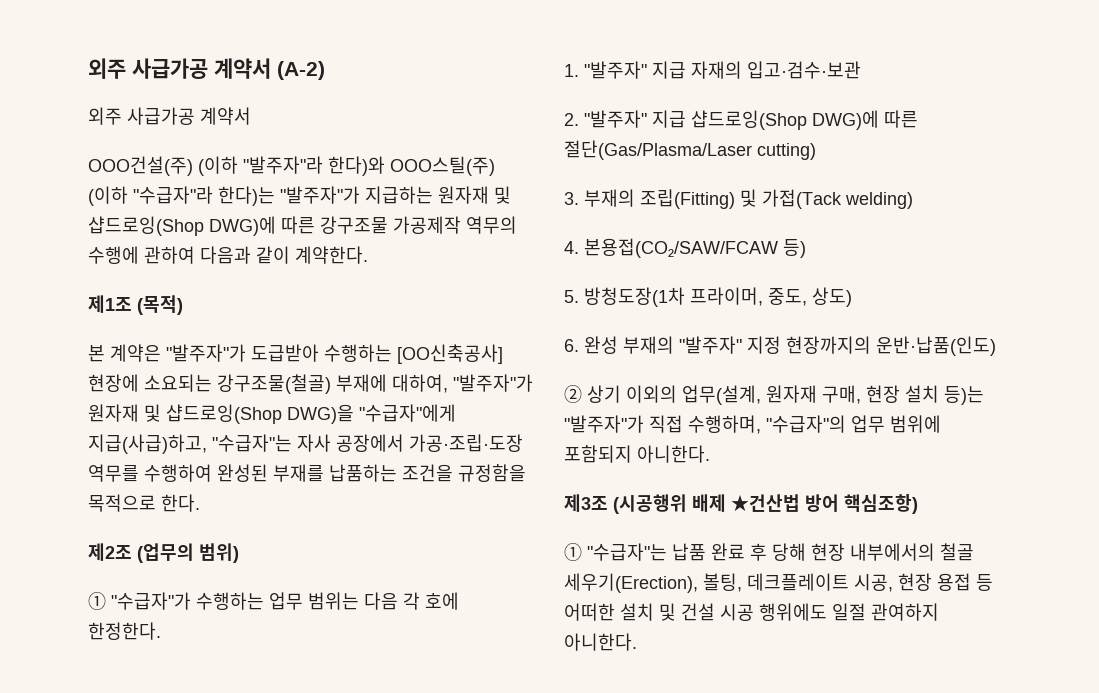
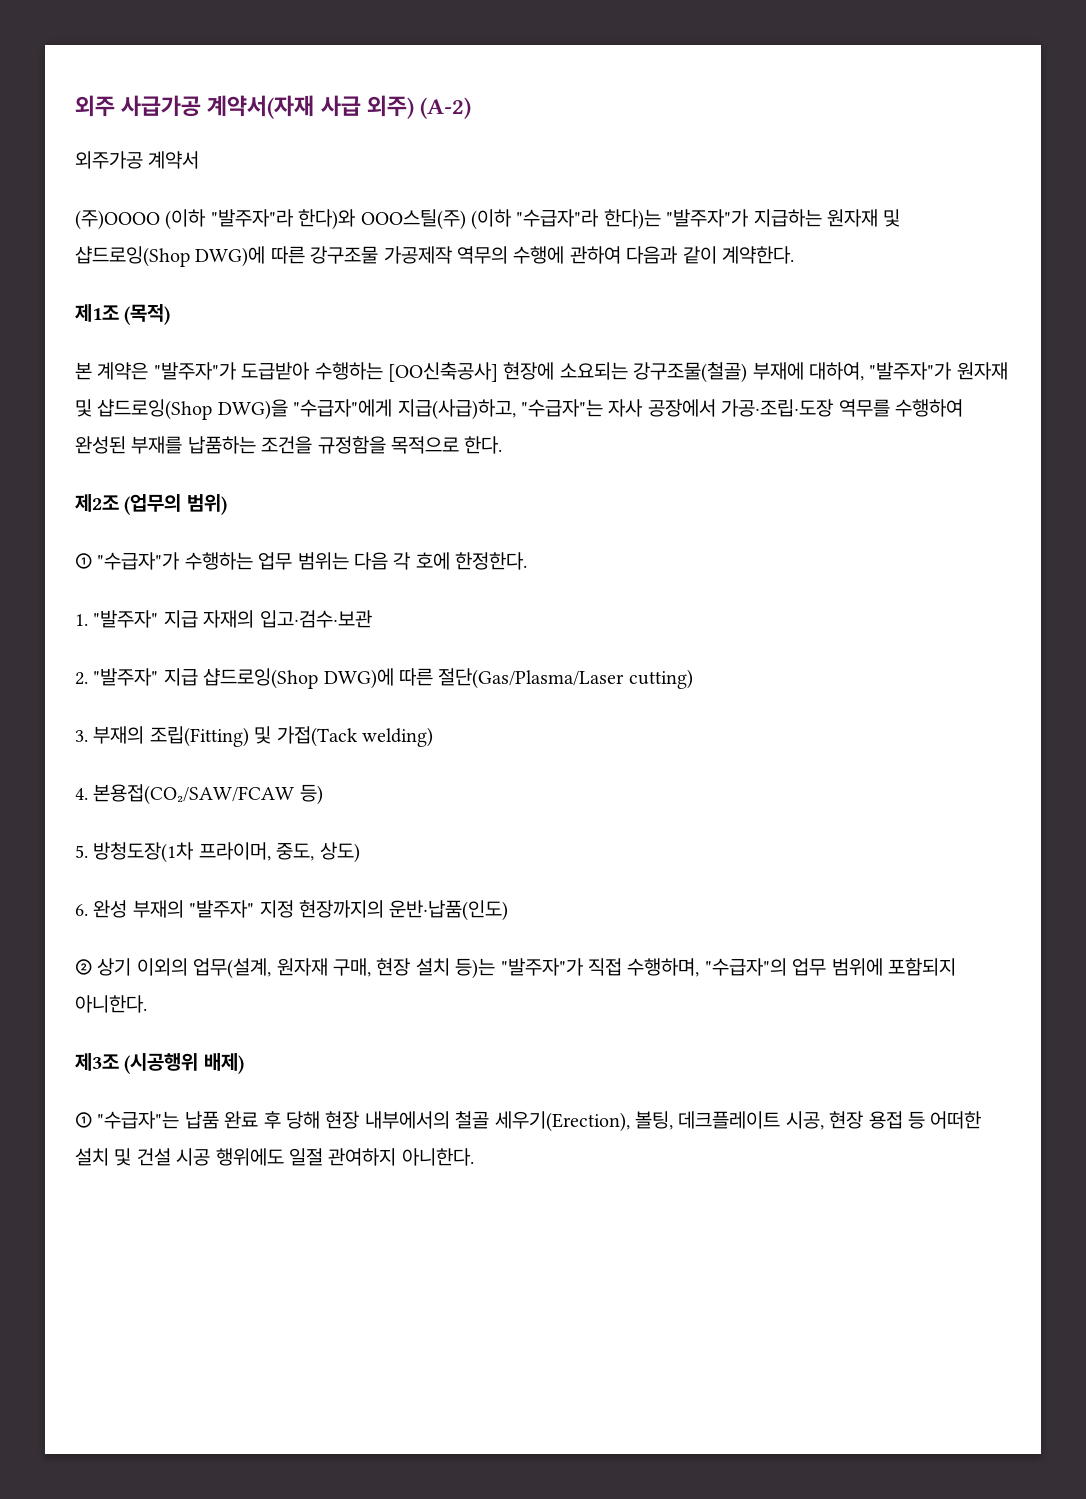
- 외주 사급가공 계약서 (A-2)
- 외주 사급가공 계약서
+ 외주 사급가공 계약서(자재 사급 외주) (A-2)
+ 외주가공 계약서
- OOO건설(주) (이하 "발주자"라 한다)와 OOO스틸(주) (이하 "수급자"라 한다)는 "발주자"가 지급하는 원자재 및 샵드로잉(Shop DWG)에 따른 강구조물 가공제작 역무의 수행에 관하여 다음과 같이 계약한다.
+ (주)OOOO (이하 "발주자"라 한다)와 OOO스틸(주) (이하 "수급자"라 한다)는 "발주자"가 지급하는 원자재 및 샵드로잉(Shop DWG)에 따른 강구조물 가공제작 역무의 수행에 관하여 다음과 같이 계약한다.
- 제3조 (시공행위 배제 ★건산법 방어 핵심조항)
+ 제3조 (시공행위 배제)

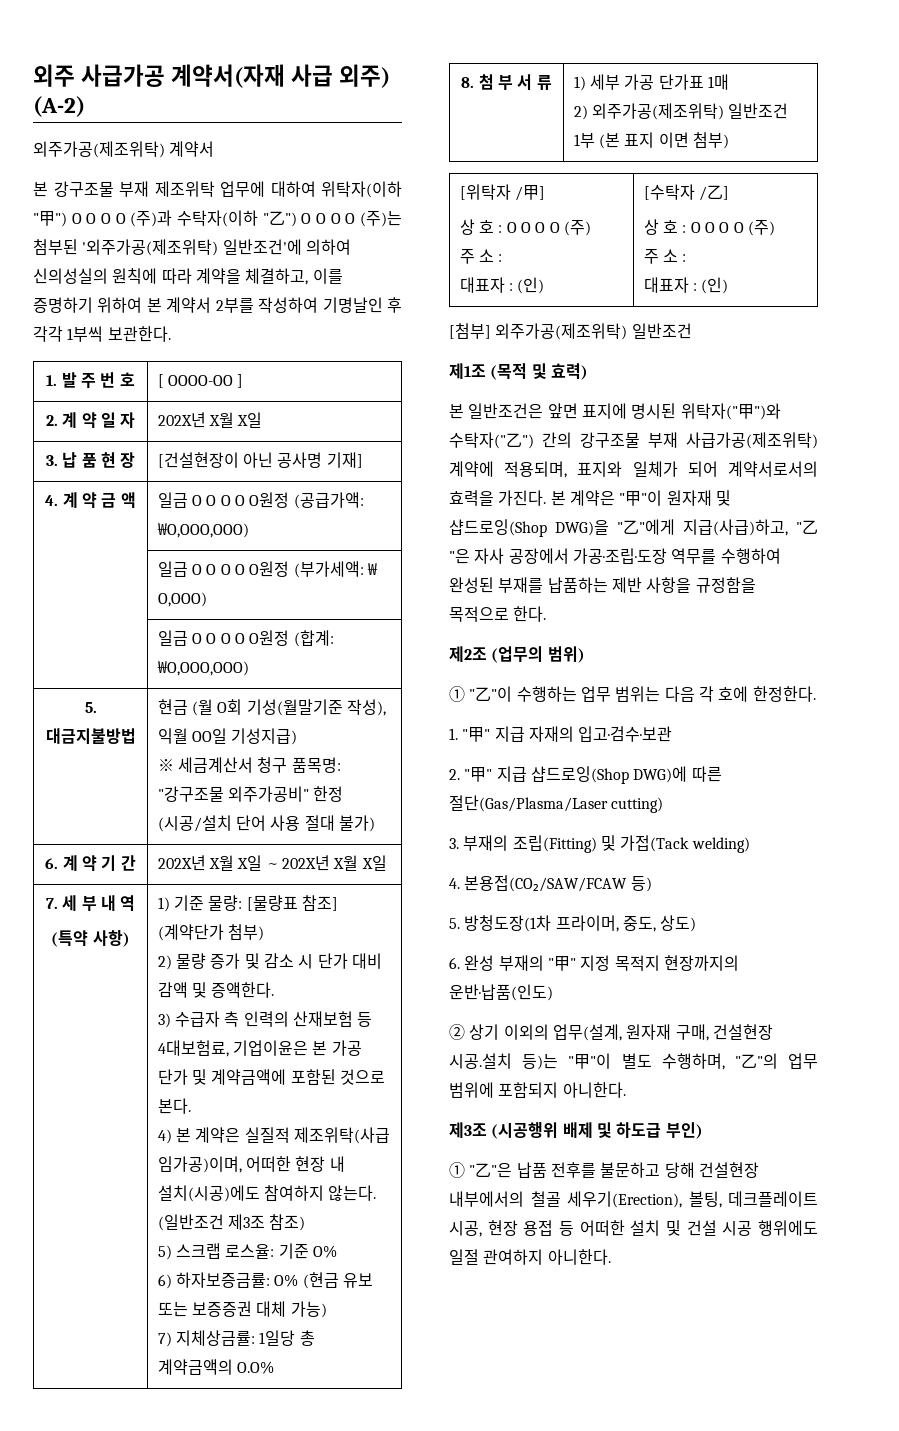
- 외주가공 계약서
+ 외주가공(제조위탁) 계약서
- (주)OOOO (이하 "발주자"라 한다)와 OOO스틸(주) (이하 "수급자"라 한다)는 "발주자"가 지급하는 원자재 및 샵드로잉(Shop DWG)에 따른 강구조물 가공제작 역무의 수행에 관하여 다음과 같이 계약한다.
- 제1조 (목적)
- 본 계약은 "발주자"가 도급받아 수행하는 [OO신축공사] 현장에 소요되는 강구조물(철골) 부재에 대하여, "발주자"가 원자재 및 샵드로잉(Shop DWG)을 "수급자"에게 지급(사급)하고, "수급자"는 자사 공장에서 가공·조립·도장 역무를 수행하여 완성된 부재를 납품하는 조건을 규정함을 목적으로 한다.
+ 본 강구조물 부재 제조위탁 업무에 대하여 위탁자(이하 "甲") O O O O (주)과 수탁자(이하 "乙") O O O O (주)는 첨부된 '외주가공(제조위탁) 일반조건'에 의하여 신의성실의 원칙에 따라 계약을 체결하고, 이를 증명하기 위하여 본 계약서 2부를 작성하여 기명날인 후 각각 1부씩 보관한다.
+ 1. 발 주 번 호 | [ OOOO-OO ]
+ 2. 계 약 일 자 | 202X년 X월 X일
+ 3. 납 품 현 장 | [건설현장이 아닌 공사명 기재]
+ 4. 계 약 금 액 | 일금 O O O O O원정 (공급가액: ₩O,OOO,OOO)
+ | 일금 O O O O O원정 (부가세액: ₩ O,OOO)
+ | 일금 O O O O O원정 (합계: ₩O,OOO,OOO)
+ 5. 대금지불방법 | 현금 (월 O회 기성(월말기준 작성), 익월 OO일 기성지급)
+ ※ 세금계산서 청구 품목명: "강구조물 외주가공비" 한정 (시공/설치 단어 사용 절대 불가)
+ 6. 계 약 기 간 | 202X년 X월 X일 ~ 202X년 X월 X일
+ 7. 세 부 내 역
+ (특약 사항) | 1) 기준 물량: [물량표 참조] (계약단가 첨부)
+ 2) 물량 증가 및 감소 시 단가 대비 감액 및 증액한다.
+ 3) 수급자 측 인력의 산재보험 등 4대보험료, 기업이윤은 본 가공 단가 및 계약금액에 포함된 것으로 본다.
+ 4) 본 계약은 실질적 제조위탁(사급 임가공)이며, 어떠한 현장 내 설치(시공)에도 참여하지 않는다. (일반조건 제3조 참조)
+ 5) 스크랩 로스율: 기준 O%
+ 6) 하자보증금률: O% (현금 유보 또는 보증증권 대체 가능)
+ 7) 지체상금률: 1일당 총 계약금액의 O.O%
+ 8. 첨 부 서 류 | 1) 세부 가공 단가표 1매
+ 2) 외주가공(제조위탁) 일반조건 1부 (본 표지 이면 첨부)
+ [위탁자 /甲]
+ 상 호 : O O O O (주)
+ 주 소 :
+ 대표자 : (인) | [수탁자 /乙]
+ 상 호 : O O O O (주)
+ 주 소 :
+ 대표자 : (인)
+ [첨부] 외주가공(제조위탁) 일반조건
+ 제1조 (목적 및 효력)
+ 본 일반조건은 앞면 표지에 명시된 위탁자("甲")와 수탁자("乙") 간의 강구조물 부재 사급가공(제조위탁) 계약에 적용되며, 표지와 일체가 되어 계약서로서의 효력을 가진다. 본 계약은 "甲"이 원자재 및 샵드로잉(Shop DWG)을 "乙"에게 지급(사급)하고, "乙"은 자사 공장에서 가공·조립·도장 역무를 수행하여 완성된 부재를 납품하는 제반 사항을 규정함을 목적으로 한다.
- ① "수급자"가 수행하는 업무 범위는 다음 각 호에 한정한다.
+ ① "乙"이 수행하는 업무 범위는 다음 각 호에 한정한다.
- 1. "발주자" 지급 자재의 입고·검수·보관
+ 1. "甲" 지급 자재의 입고·검수·보관
- 2. "발주자" 지급 샵드로잉(Shop DWG)에 따른 절단(Gas/Plasma/Laser cutting)
+ 2. "甲" 지급 샵드로잉(Shop DWG)에 따른 절단(Gas/Plasma/Laser cutting)
- 6. 완성 부재의 "발주자" 지정 현장까지의 운반·납품(인도)
+ 6. 완성 부재의 "甲" 지정 목적지 현장까지의 운반·납품(인도)
- ② 상기 이외의 업무(설계, 원자재 구매, 현장 설치 등)는 "발주자"가 직접 수행하며, "수급자"의 업무 범위에 포함되지 아니한다.
+ ② 상기 이외의 업무(설계, 원자재 구매, 건설현장 시공.설치 등)는 "甲"이 별도 수행하며, "乙"의 업무 범위에 포함되지 아니한다.
- 제3조 (시공행위 배제)
- ① "수급자"는 납품 완료 후 당해 현장 내부에서의 철골 세우기(Erection), 볼팅, 데크플레이트 시공, 현장 용접 등 어떠한 설치 및 건설 시공 행위에도 일절 관여하지 아니한다.
+ 제3조 (시공행위 배제 및 하도급 부인)
+ ① "乙"은 납품 전후를 불문하고 당해 건설현장 내부에서의 철골 세우기(Erection), 볼팅, 데크플레이트 시공, 현장 용접 등 어떠한 설치 및 건설 시공 행위에도 일절 관여하지 아니한다.

